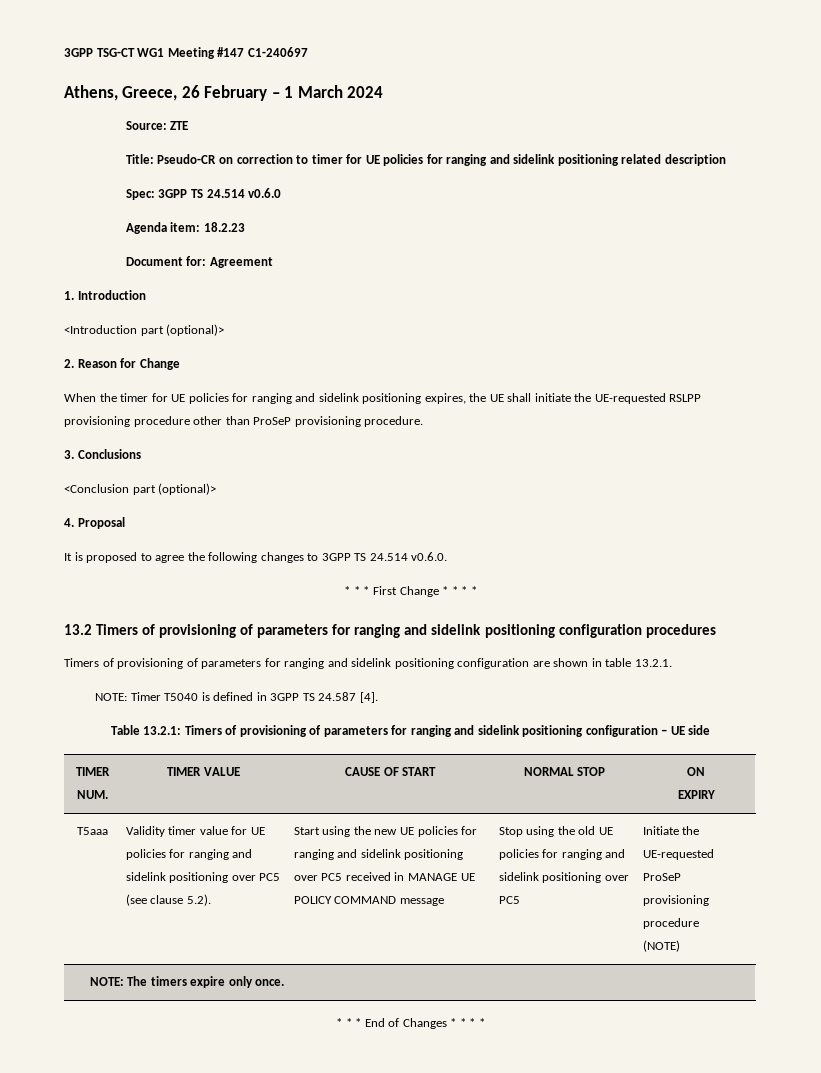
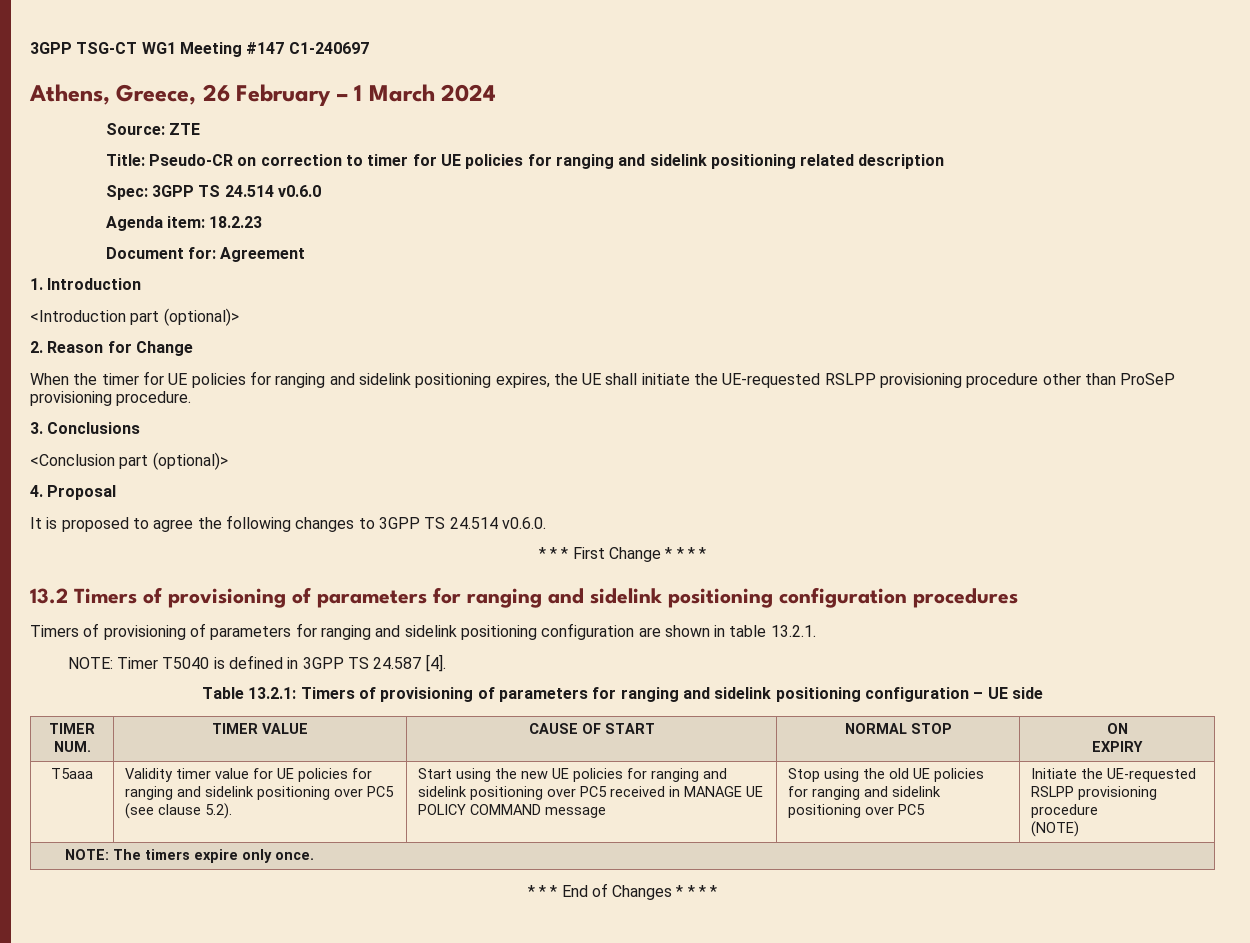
- Initiate the UE-requested ProSeP provisioning procedure
+ Initiate the UE-requested RSLPP provisioning procedure

